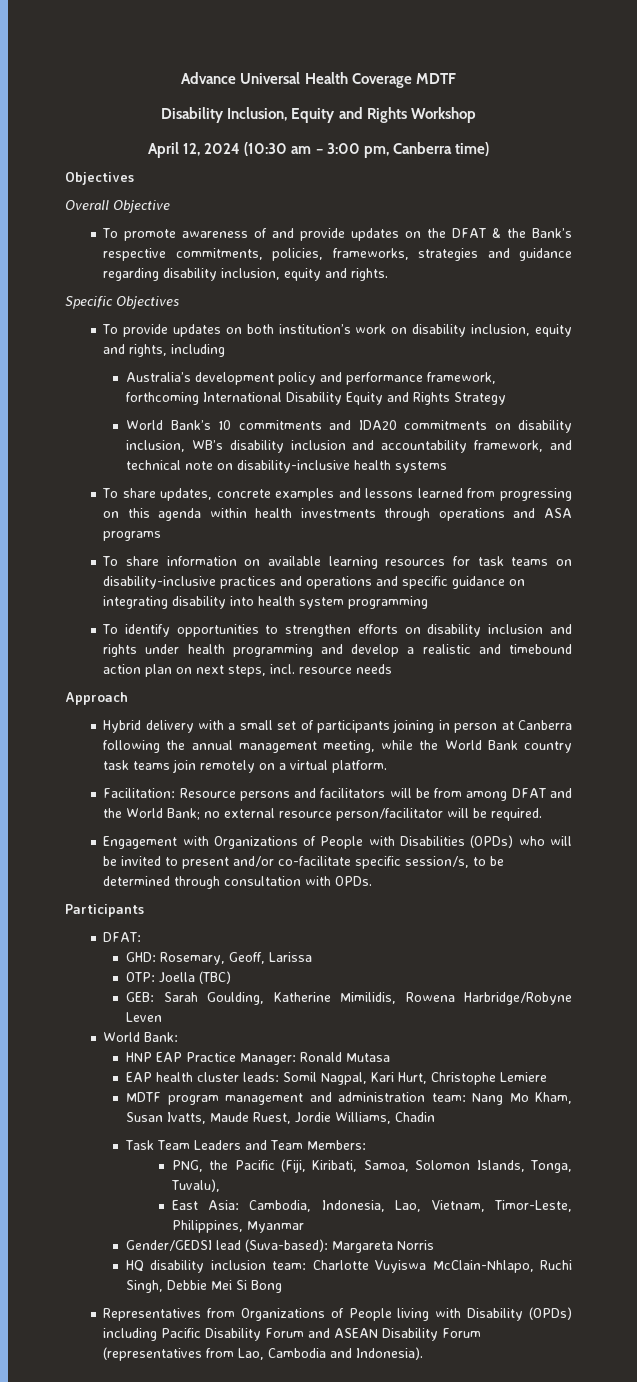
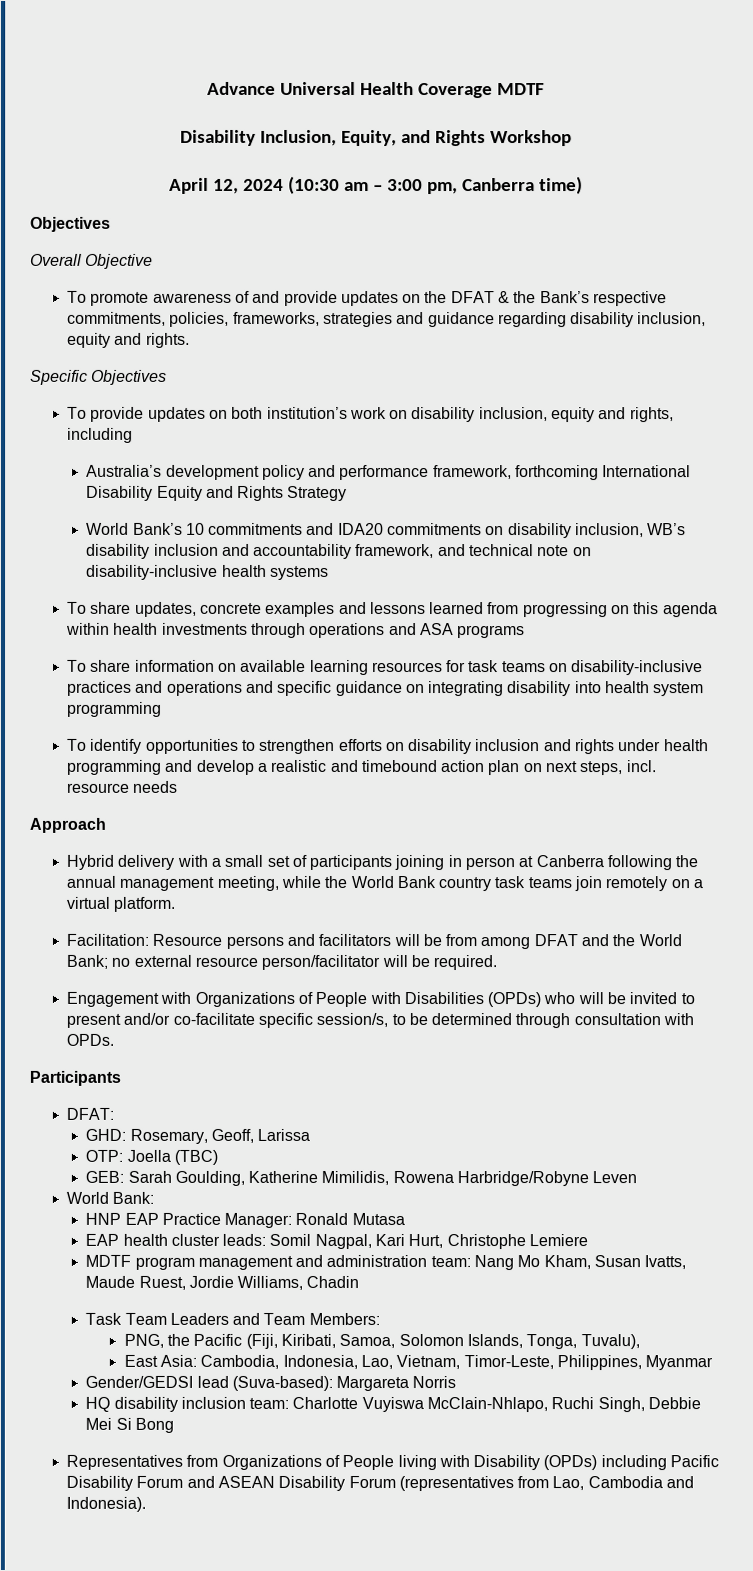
- Disability Inclusion, Equity and Rights Workshop
+ Disability Inclusion, Equity, and Rights Workshop

